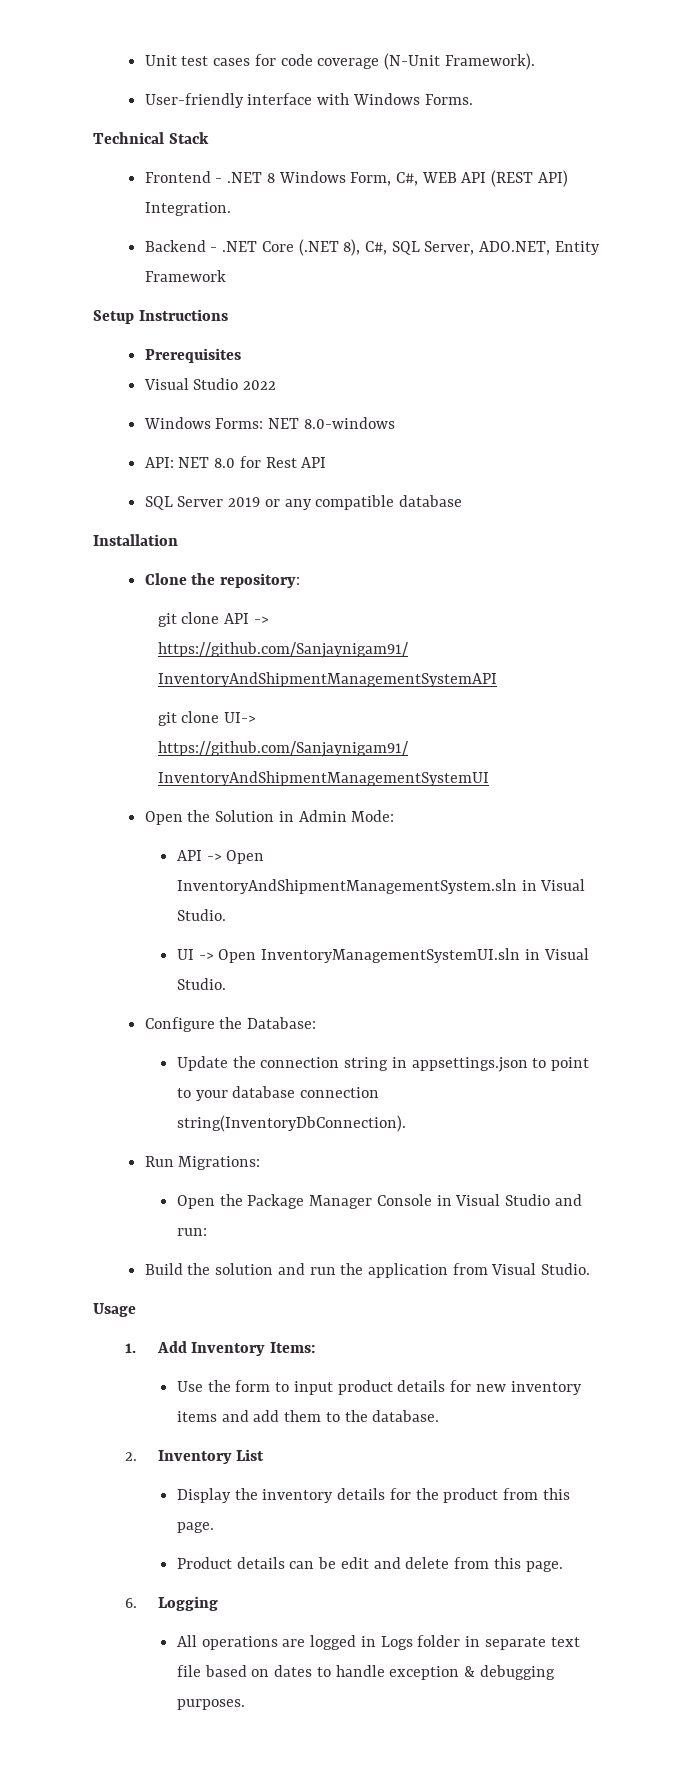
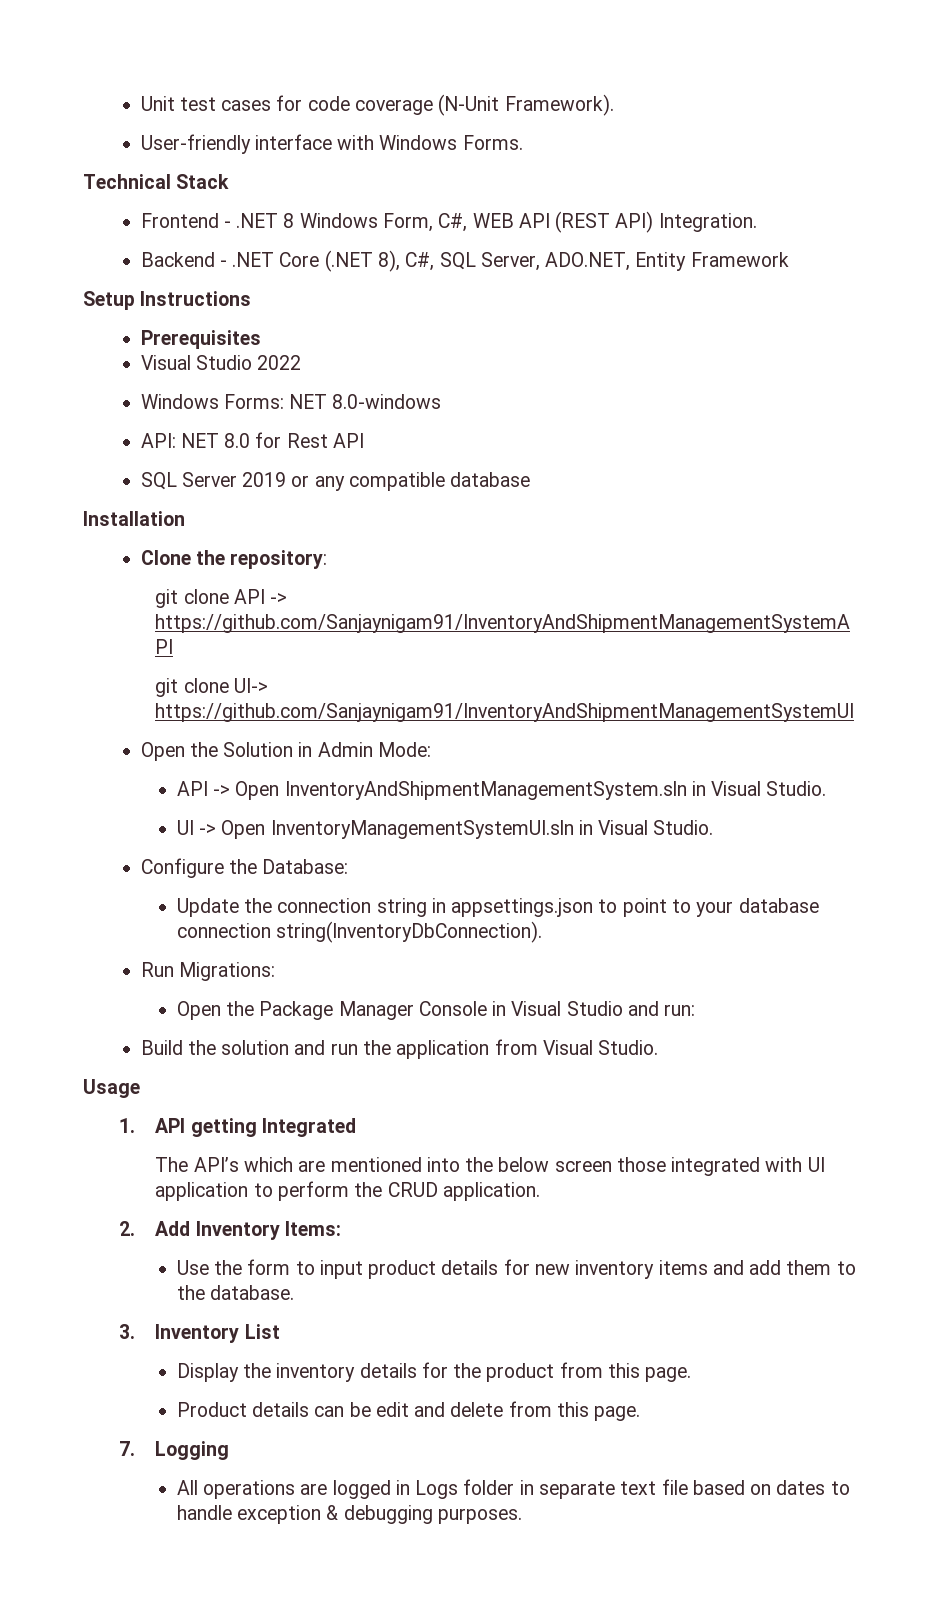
- 1. Add Inventory Items:
+ 1. API getting Integrated
+ The API’s which are mentioned into the below screen those integrated with UI application to perform the CRUD application.
+ 2. Add Inventory Items:
- 2. Inventory List
+ 3. Inventory List
- 6. Logging
+ 7. Logging

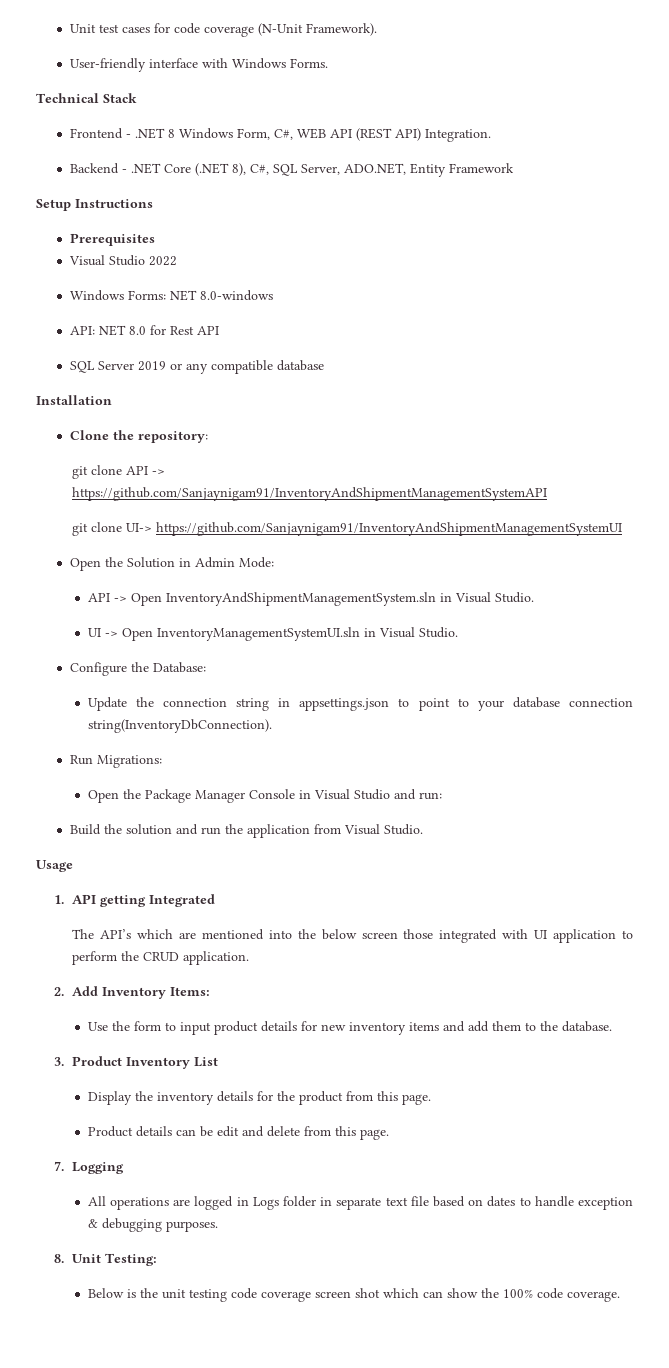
- 3. Inventory List
+ 3. Product Inventory List
+ 8. Unit Testing:
+ Below is the unit testing code coverage screen shot which can show the 100% code coverage.

